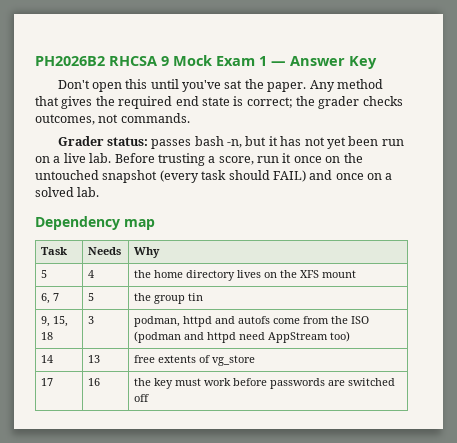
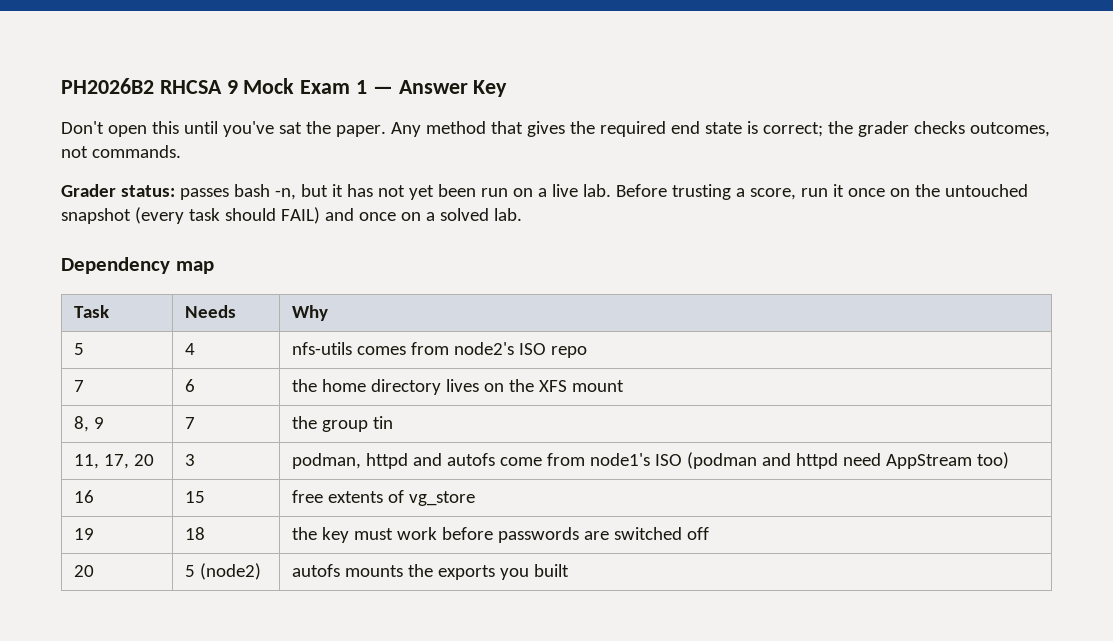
- 5 | 4 | the home directory lives on the XFS mount
+ 5 | 4 | nfs-utils comes from node2's ISO repo
+ 7 | 6 | the home directory lives on the XFS mount
- 6, 7 | 5 | the group tin
+ 8, 9 | 7 | the group tin
- 9, 15, 18 | 3 | podman, httpd and autofs come from the ISO (podman and httpd need AppStream too)
+ 11, 17, 20 | 3 | podman, httpd and autofs come from node1's ISO (podman and httpd need AppStream too)
- 14 | 13 | free extents of vg_store
+ 16 | 15 | free extents of vg_store
- 17 | 16 | the key must work before passwords are switched off
+ 19 | 18 | the key must work before passwords are switched off
+ 20 | 5 (node2) | autofs mounts the exports you built

